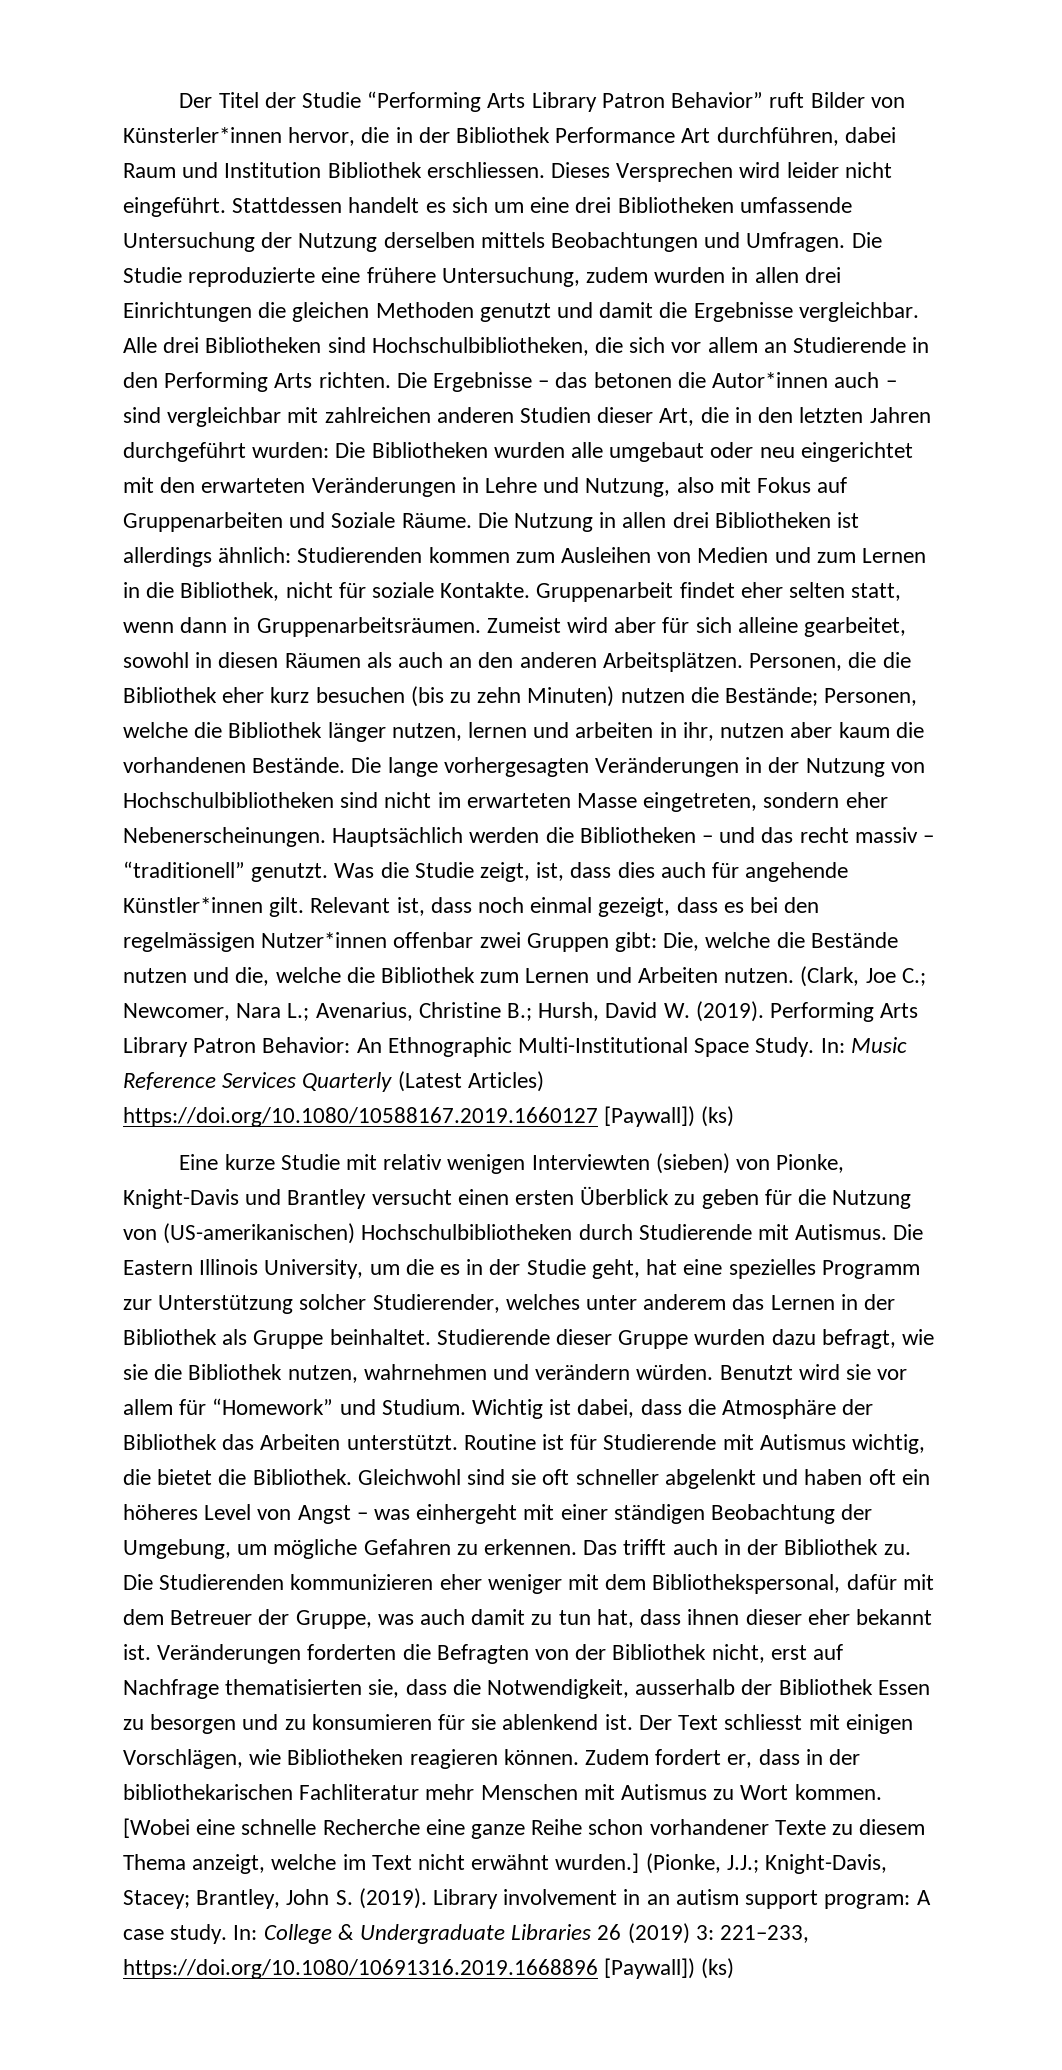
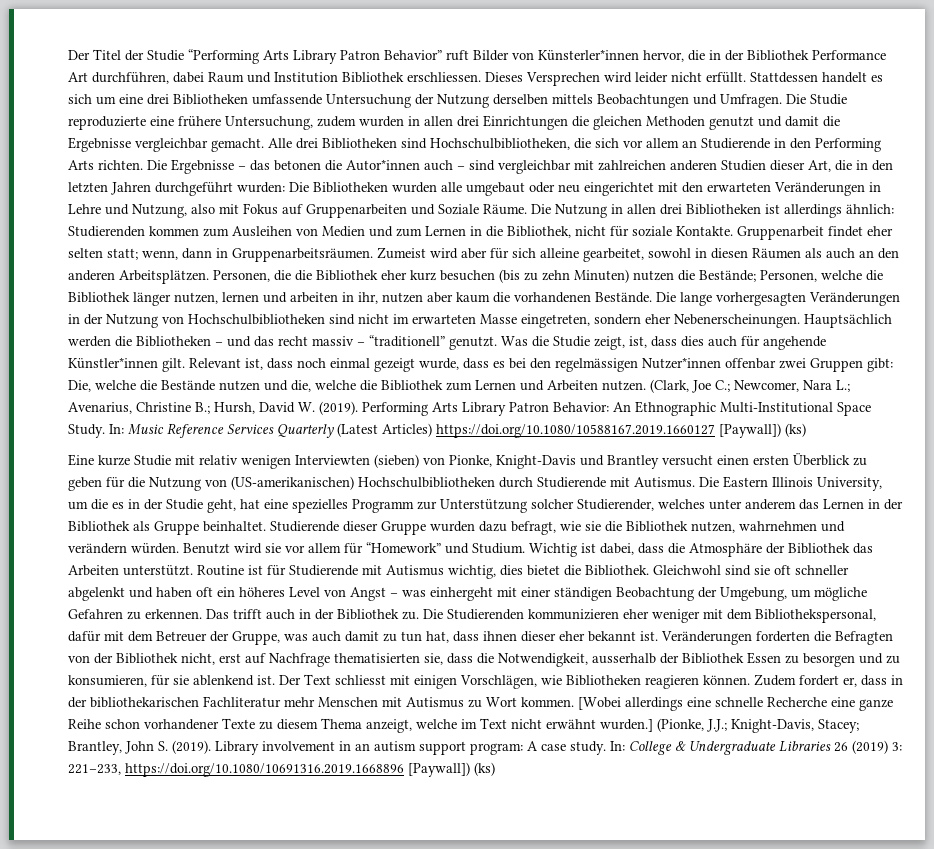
- Dieses Versprechen wird leider nicht eingeführt.
+ Dieses Versprechen wird leider nicht erfüllt.
- Die Studie reproduzierte eine frühere Untersuchung, zudem wurden in allen drei Einrichtungen die gleichen Methoden genutzt und damit die Ergebnisse vergleichbar.
+ Die Studie reproduzierte eine frühere Untersuchung, zudem wurden in allen drei Einrichtungen die gleichen Methoden genutzt und damit die Ergebnisse vergleichbar gemacht.
- Gruppenarbeit findet eher selten statt, wenn dann in Gruppenarbeitsräumen.
+ Gruppenarbeit findet eher selten statt; wenn, dann in Gruppenarbeitsräumen.
- Relevant ist, dass noch einmal gezeigt, dass es bei den regelmässigen Nutzer*innen offenbar zwei Gruppen gibt: Die, welche die Bestände nutzen und die, welche die Bibliothek zum Lernen und Arbeiten nutzen.
+ Relevant ist, dass noch einmal gezeigt wurde, dass es bei den regelmässigen Nutzer*innen offenbar zwei Gruppen gibt: Die, welche die Bestände nutzen und die, welche die Bibliothek zum Lernen und Arbeiten nutzen.
- Routine ist für Studierende mit Autismus wichtig, die bietet die Bibliothek.
+ Routine ist für Studierende mit Autismus wichtig, dies bietet die Bibliothek.
- Veränderungen forderten die Befragten von der Bibliothek nicht, erst auf Nachfrage thematisierten sie, dass die Notwendigkeit, ausserhalb der Bibliothek Essen zu besorgen und zu konsumieren für sie ablenkend ist.
+ Veränderungen forderten die Befragten von der Bibliothek nicht, erst auf Nachfrage thematisierten sie, dass die Notwendigkeit, ausserhalb der Bibliothek Essen zu besorgen und zu konsumieren, für sie ablenkend ist.
- [Wobei eine schnelle Recherche eine ganze Reihe schon vorhandener Texte zu diesem Thema anzeigt, welche im Text nicht erwähnt wurden.]
+ [Wobei allerdings eine schnelle Recherche eine ganze Reihe schon vorhandener Texte zu diesem Thema anzeigt, welche im Text nicht erwähnt wurden.]

